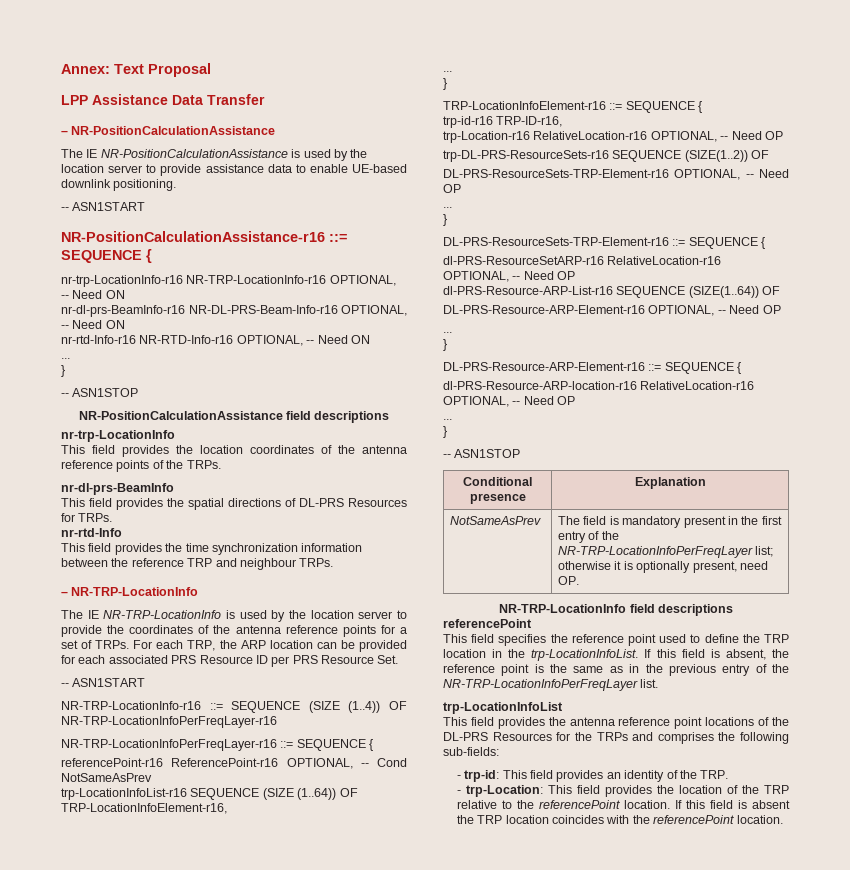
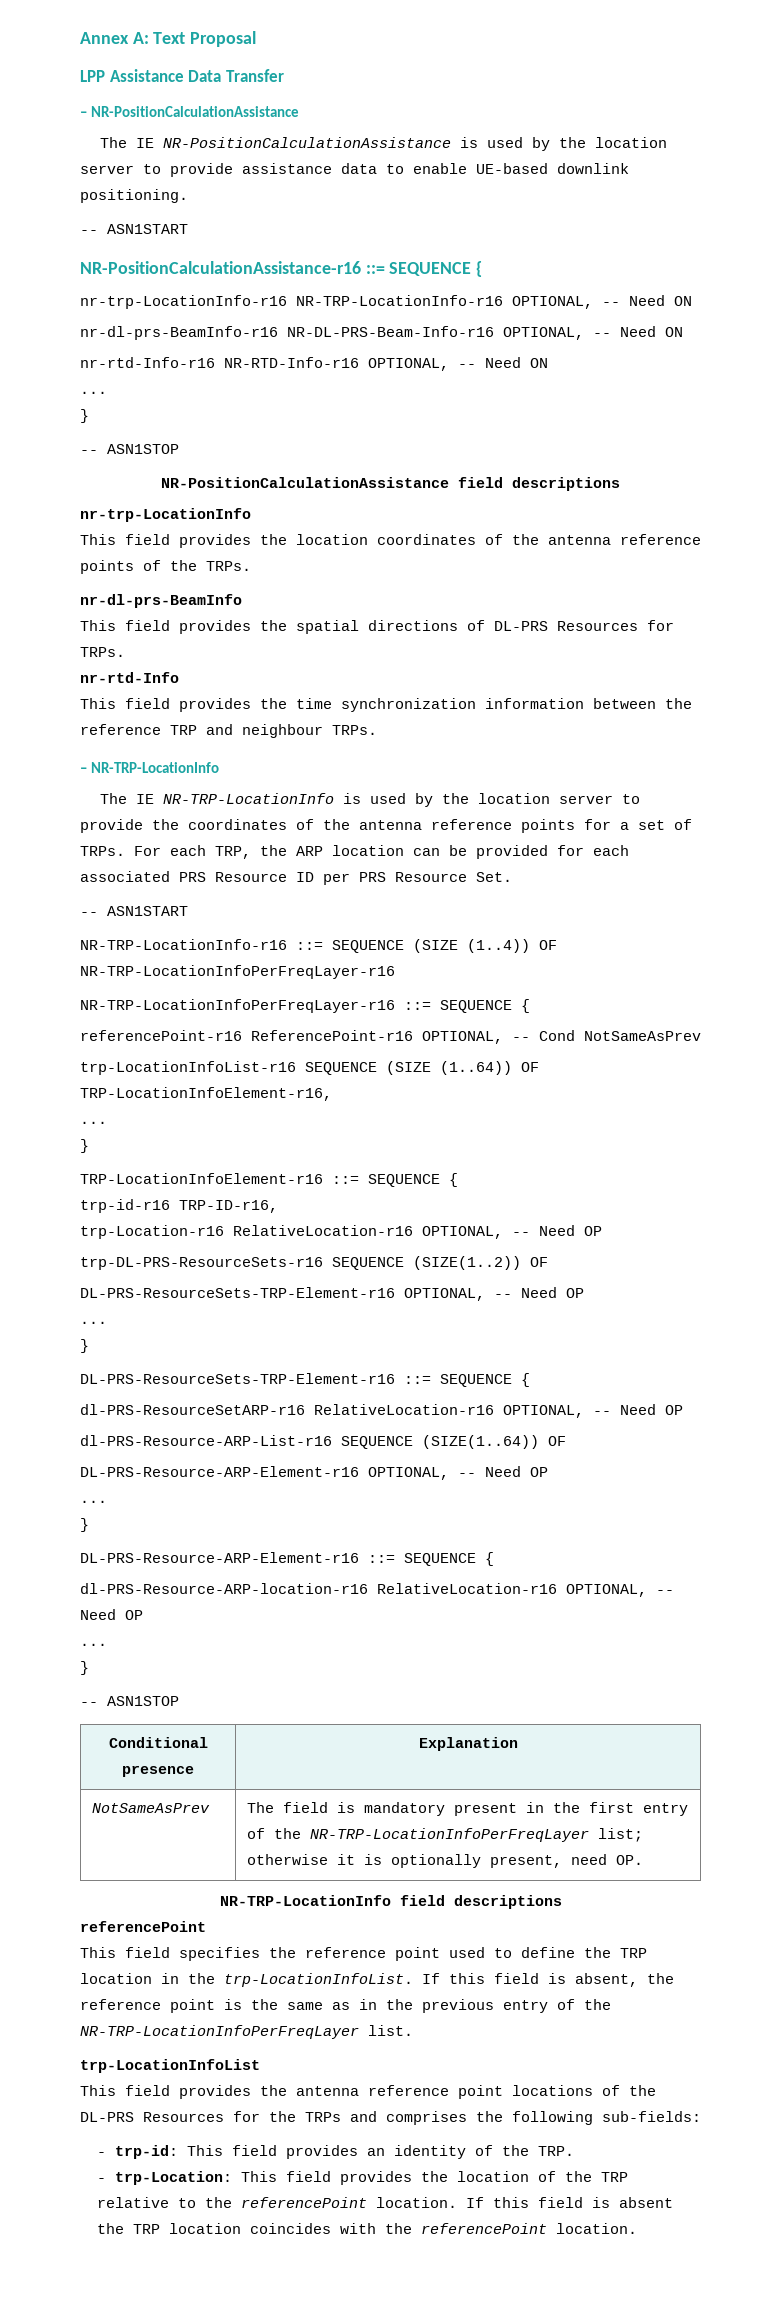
- Annex: Text Proposal
+ Annex A: Text Proposal

